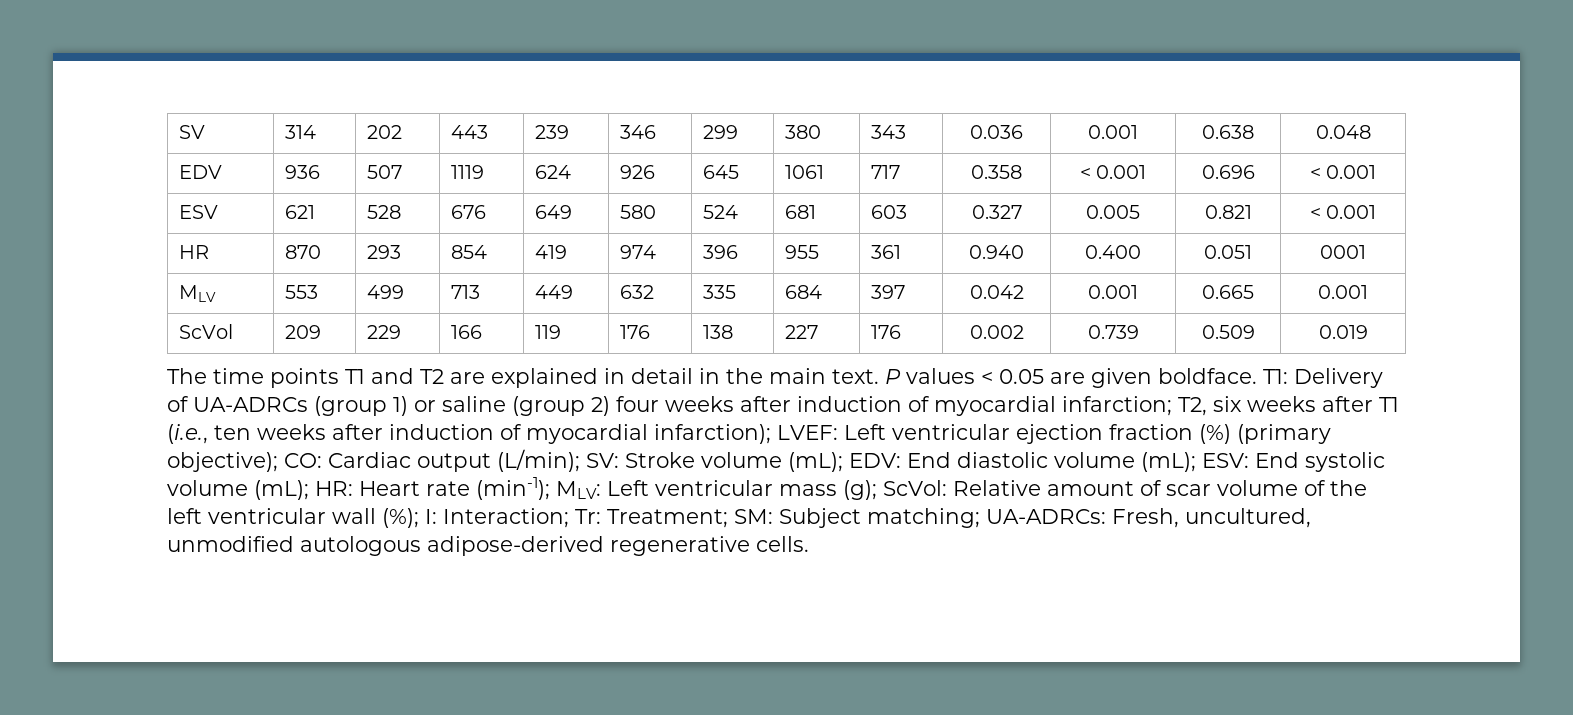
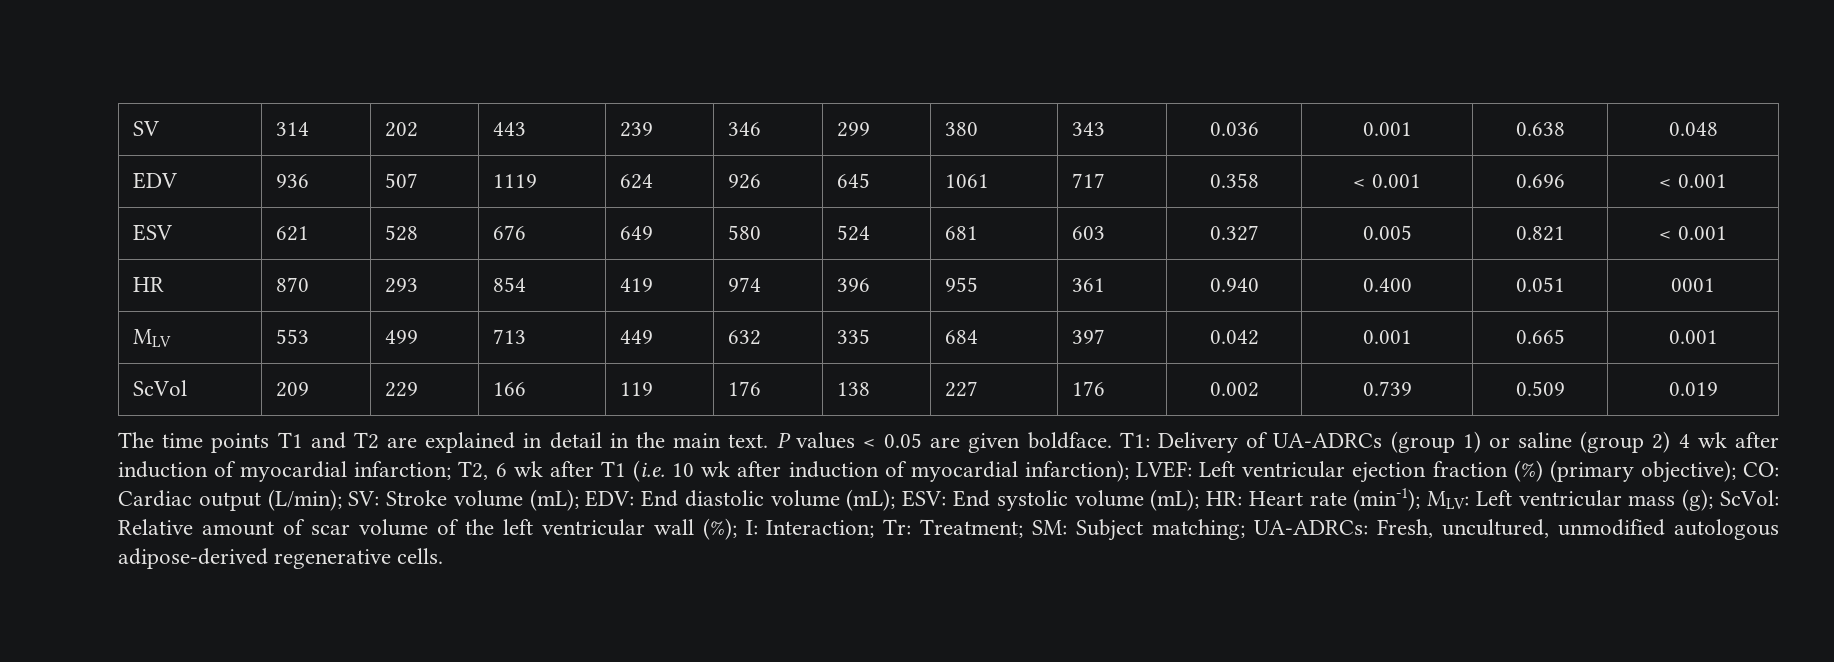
- Delivery of UA-ADRCs (group 1) or saline (group 2) four weeks after induction of myocardial infarction;
+ Delivery of UA-ADRCs (group 1) or saline (group 2) 4 wk after induction of myocardial infarction;
- T2, six weeks after T1 (i.e., ten weeks after induction of myocardial infarction);
+ T2, 6 wk after T1 (i.e. 10 wk after induction of myocardial infarction);

